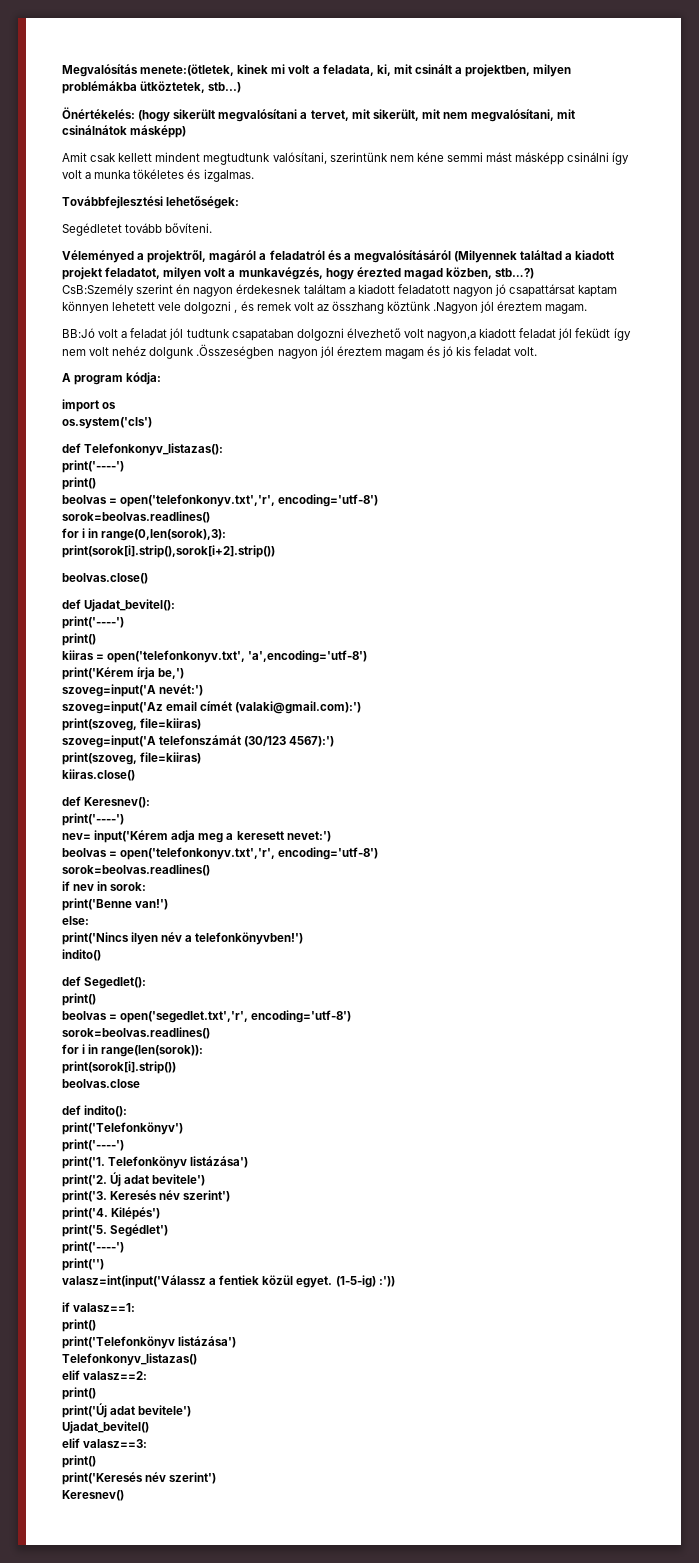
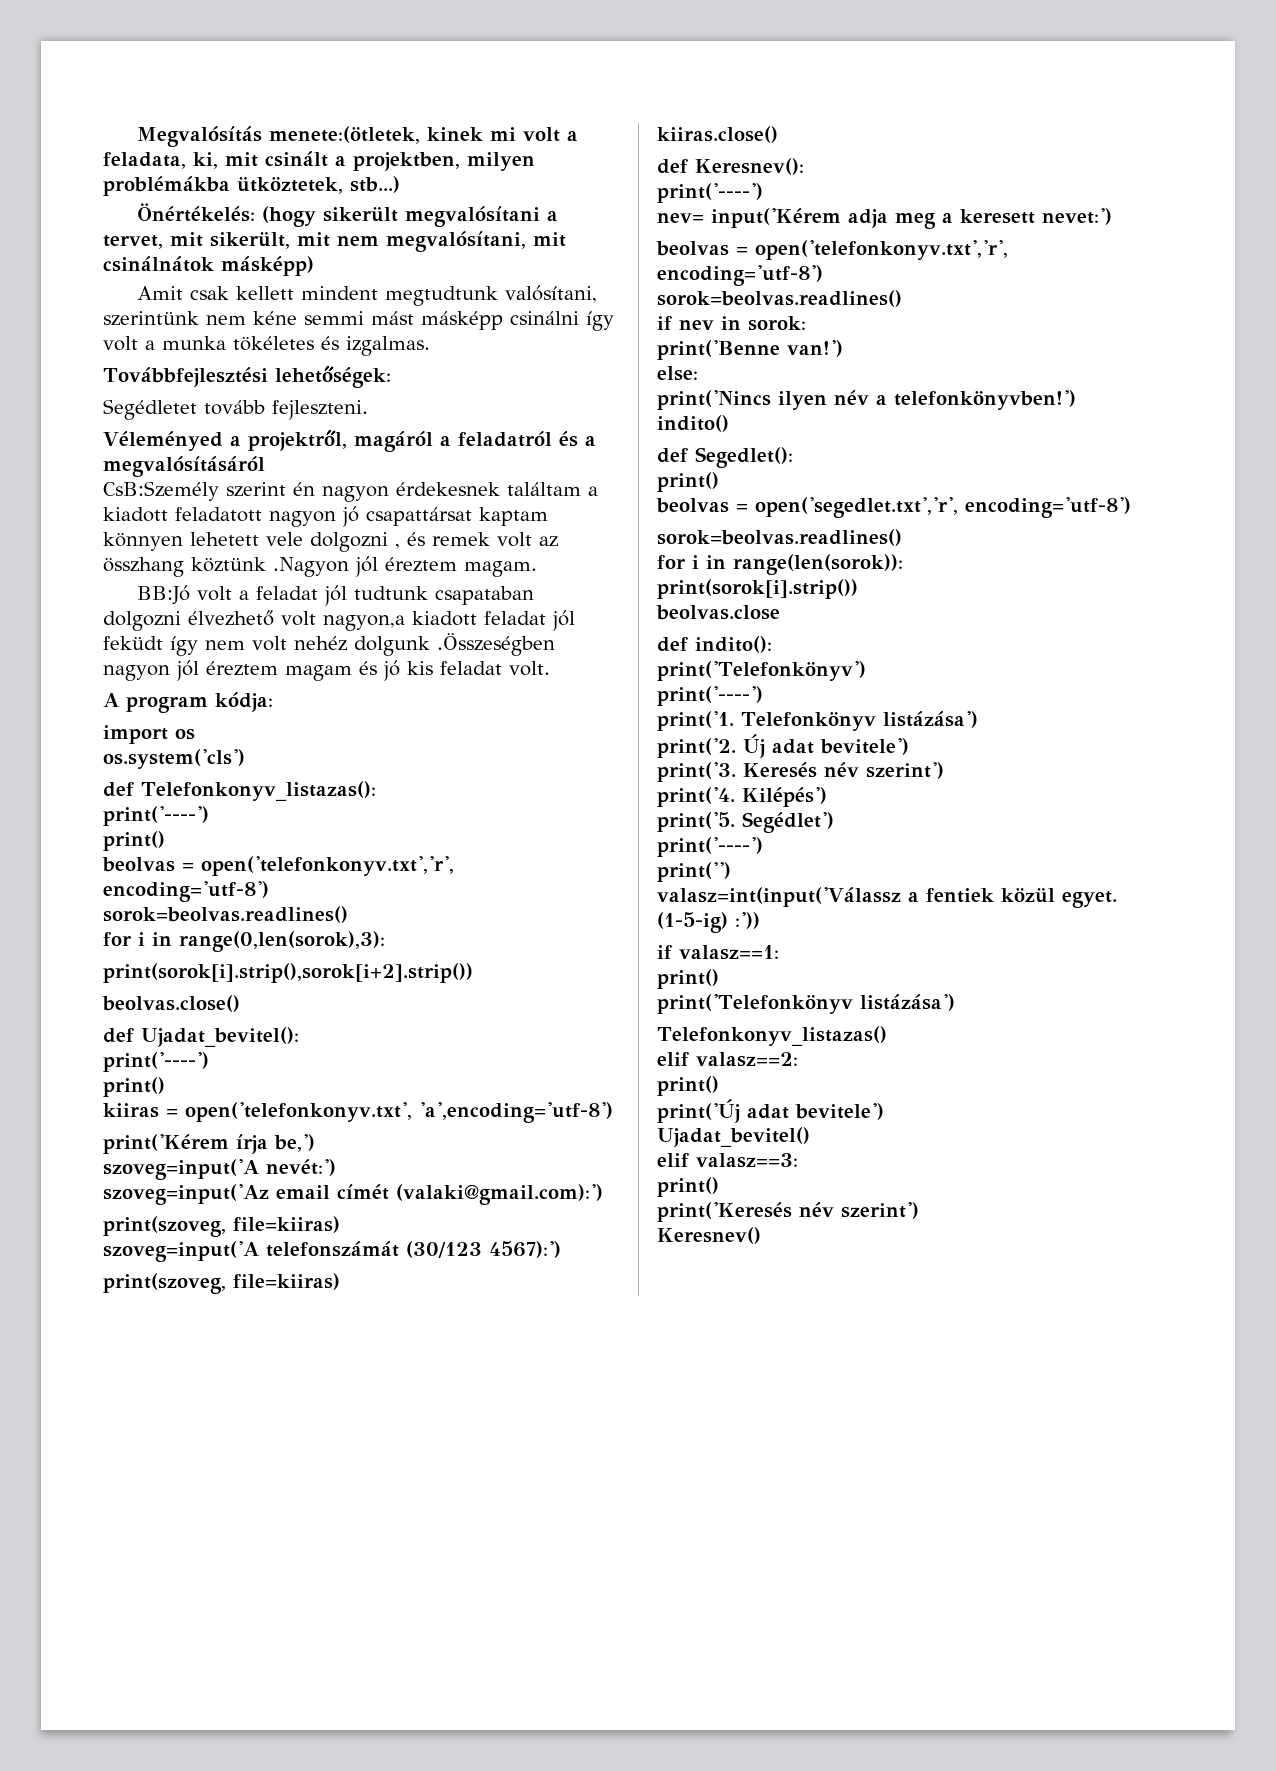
- Segédletet tovább bővíteni.
+ Segédletet tovább fejleszteni.
- Véleményed a projektről, magáról a feladatról és a megvalósításáról (Milyennek találtad a kiadott projekt feladatot, milyen volt a munkavégzés, hogy érezted magad közben, stb…?)
+ Véleményed a projektről, magáról a feladatról és a megvalósításáról

